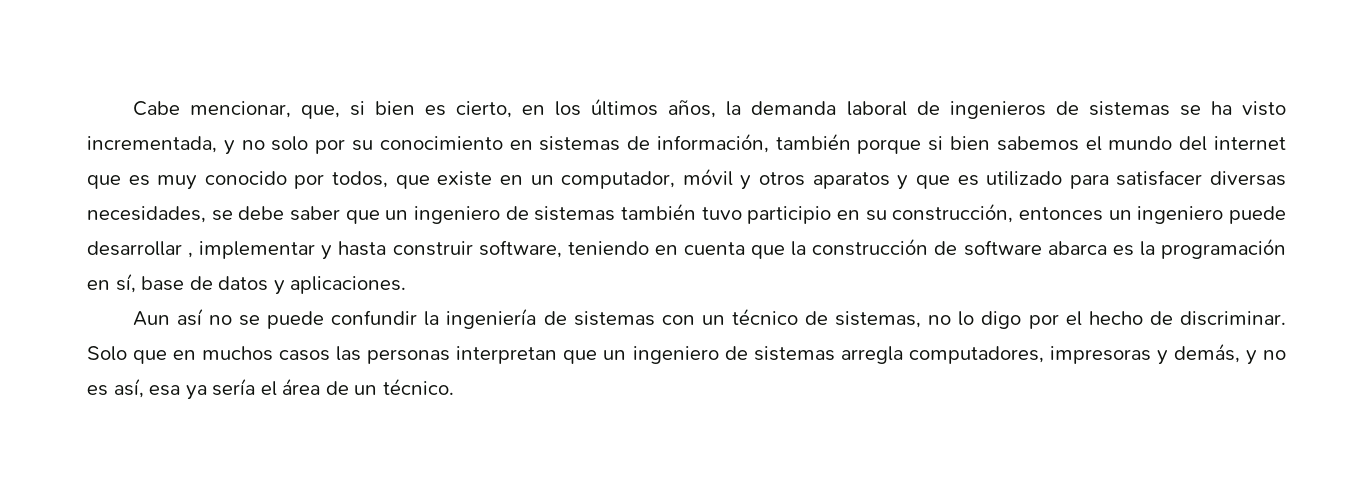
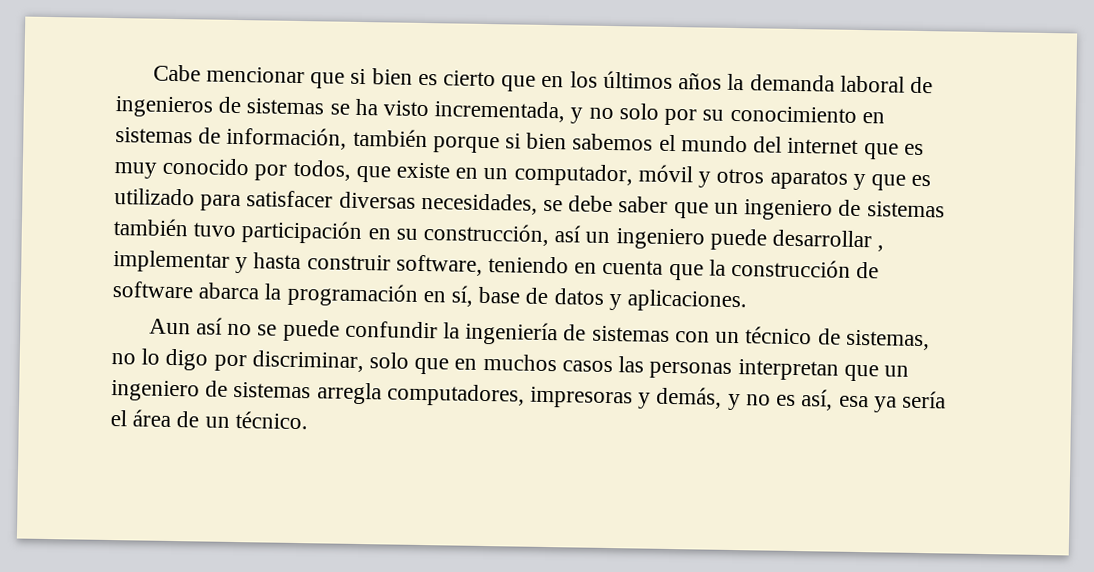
- Cabe mencionar, que, si bien es cierto, en los últimos años, la demanda laboral de ingenieros de sistemas se ha visto incrementada, y no solo por su conocimiento en sistemas de información, también porque si bien sabemos el mundo del internet que es muy conocido por todos, que existe en un computador, móvil y otros aparatos y que es utilizado para satisfacer diversas necesidades, se debe saber que un ingeniero de sistemas también tuvo participio en su construcción, entonces un ingeniero puede desarrollar , implementar y hasta construir software, teniendo en cuenta que la construcción de software abarca es la programación en sí, base de datos y aplicaciones.
+ Cabe mencionar que si bien es cierto que en los últimos años la demanda laboral de ingenieros de sistemas se ha visto incrementada, y no solo por su conocimiento en sistemas de información, también porque si bien sabemos el mundo del internet que es muy conocido por todos, que existe en un computador, móvil y otros aparatos y que es utilizado para satisfacer diversas necesidades, se debe saber que un ingeniero de sistemas también tuvo participación en su construcción, así un ingeniero puede desarrollar , implementar y hasta construir software, teniendo en cuenta que la construcción de software abarca la programación en sí, base de datos y aplicaciones.
- Aun así no se puede confundir la ingeniería de sistemas con un técnico de sistemas, no lo digo por el hecho de discriminar. Solo que en muchos casos las personas interpretan que un ingeniero de sistemas arregla computadores, impresoras y demás, y no es así, esa ya sería el área de un técnico.
+ Aun así no se puede confundir la ingeniería de sistemas con un técnico de sistemas, no lo digo por discriminar, solo que en muchos casos las personas interpretan que un ingeniero de sistemas arregla computadores, impresoras y demás, y no es así, esa ya sería el área de un técnico.

